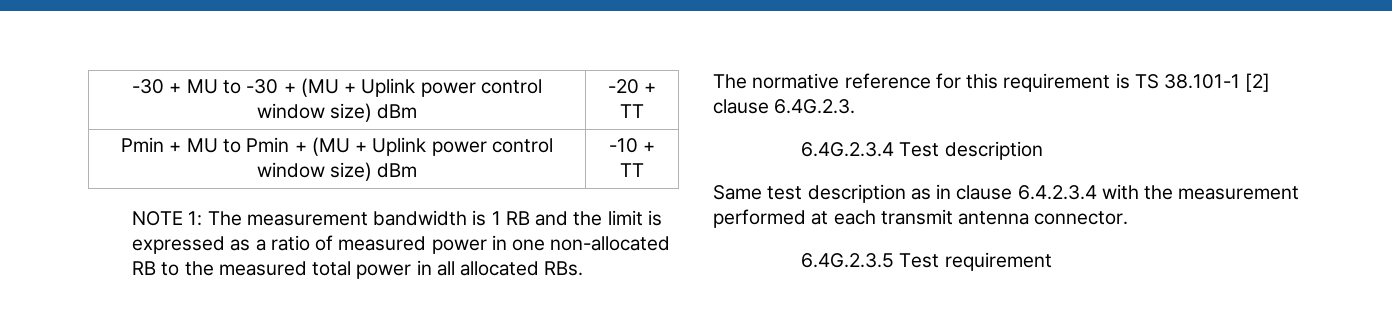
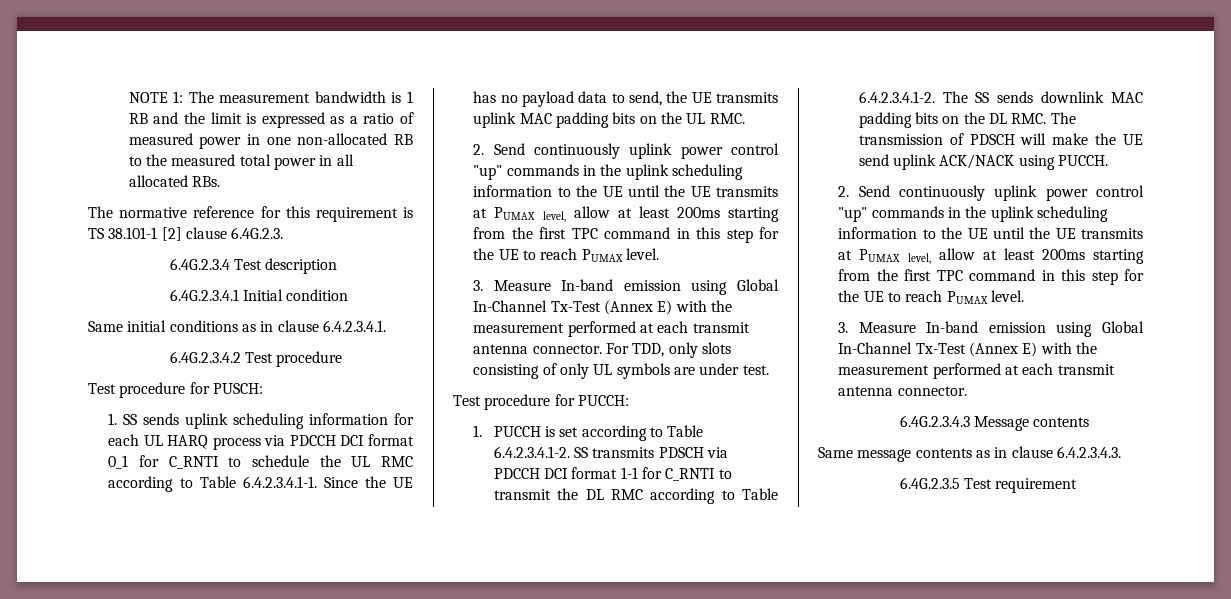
- -30 + MU to -30 + (MU + Uplink power control window size) dBm | -20 + TT
- Pmin + MU to Pmin + (MU + Uplink power control window size) dBm | -10 + TT
- Same test description as in clause 6.4.2.3.4 with the measurement performed at each transmit antenna connector.
+ 6.4G.2.3.4.1 Initial condition
+ Same initial conditions as in clause 6.4.2.3.4.1.
+ 6.4G.2.3.4.2 Test procedure
+ Test procedure for PUSCH:
+ 1. SS sends uplink scheduling information for each UL HARQ process via PDCCH DCI format 0_1 for C_RNTI to schedule the UL RMC according to Table 6.4.2.3.4.1-1. Since the UE has no payload data to send, the UE transmits uplink MAC padding bits on the UL RMC.
+ 2. Send continuously uplink power control "up" commands in the uplink scheduling information to the UE until the UE transmits at PUMAX level, allow at least 200ms starting from the first TPC command in this step for the UE to reach PUMAX level.
+ 3. Measure In-band emission using Global In-Channel Tx-Test (Annex E) with the measurement performed at each transmit antenna connector. For TDD, only slots consisting of only UL symbols are under test.
+ Test procedure for PUCCH:
+ 1. PUCCH is set according to Table 6.4.2.3.4.1-2. SS transmits PDSCH via PDCCH DCI format 1-1 for C_RNTI to transmit the DL RMC according to Table 6.4.2.3.4.1-2. The SS sends downlink MAC padding bits on the DL RMC. The transmission of PDSCH will make the UE send uplink ACK/NACK using PUCCH.
+ 2. Send continuously uplink power control "up" commands in the uplink scheduling information to the UE until the UE transmits at PUMAX level, allow at least 200ms starting from the first TPC command in this step for the UE to reach PUMAX level.
+ 3. Measure In-band emission using Global In-Channel Tx-Test (Annex E) with the measurement performed at each transmit antenna connector.
+ 6.4G.2.3.4.3 Message contents
+ Same message contents as in clause 6.4.2.3.4.3.

